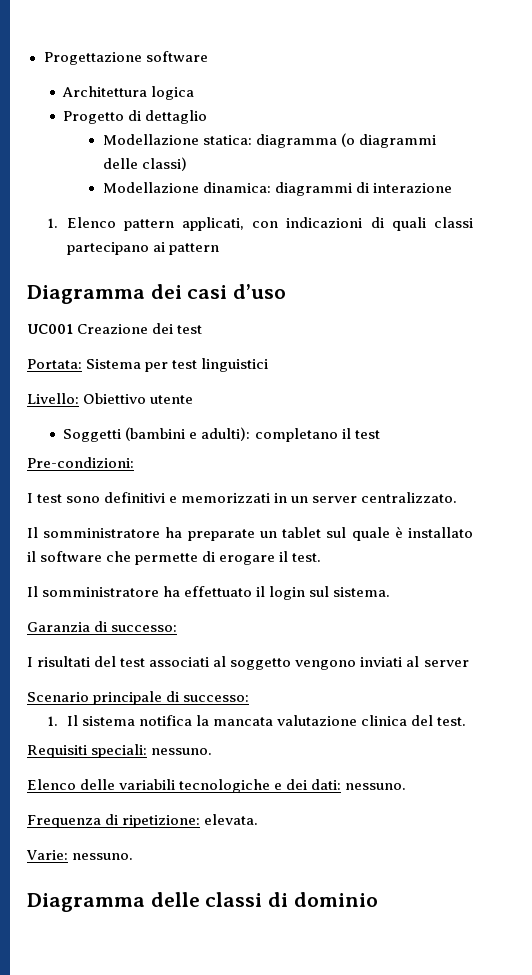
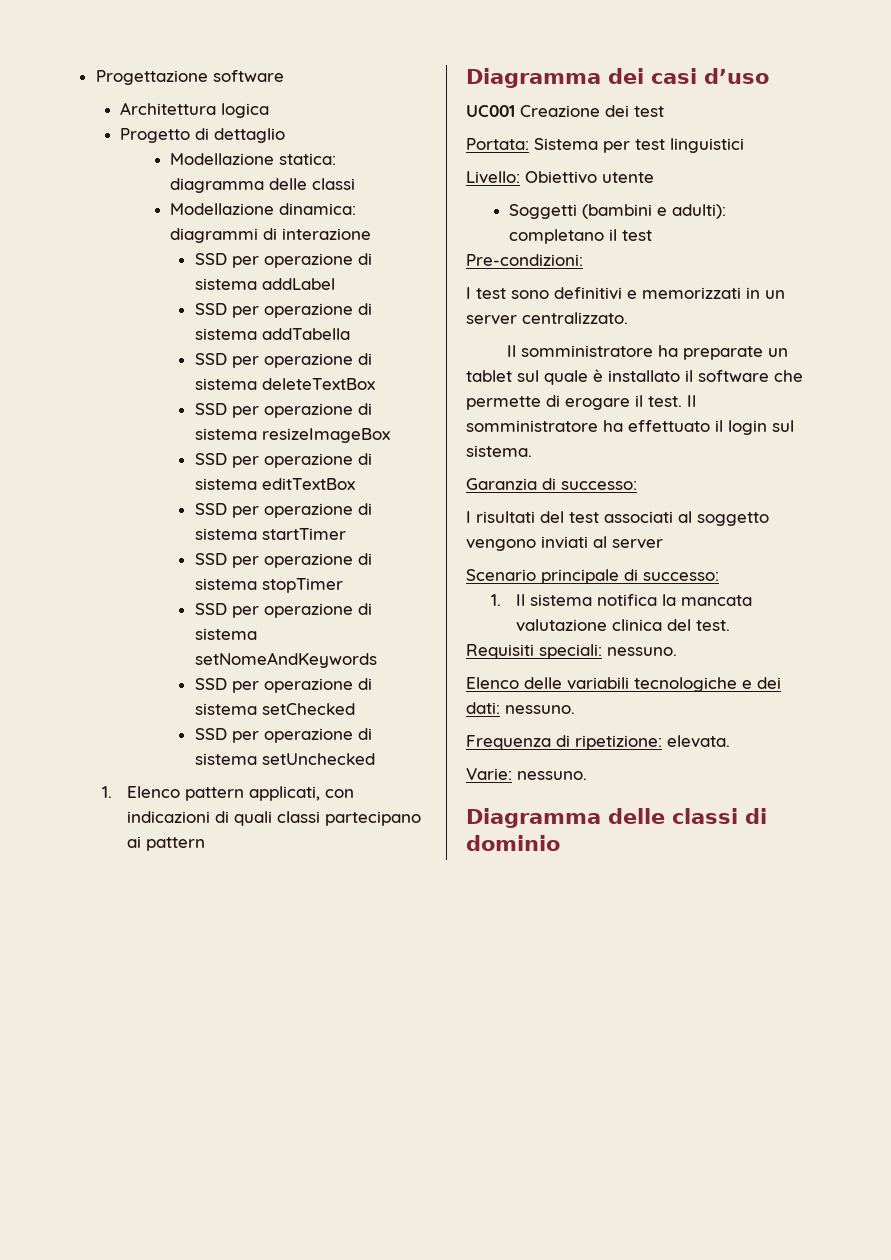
- Modellazione statica: diagramma (o diagrammi delle classi)
+ Modellazione statica: diagramma delle classi
+ SSD per operazione di sistema addLabel
+ SSD per operazione di sistema addTabella
+ SSD per operazione di sistema deleteTextBox
+ SSD per operazione di sistema resizeImageBox
+ SSD per operazione di sistema editTextBox
+ SSD per operazione di sistema startTimer
+ SSD per operazione di sistema stopTimer
+ SSD per operazione di sistema setNomeAndKeywords
+ SSD per operazione di sistema setChecked
+ SSD per operazione di sistema setUnchecked
- Il somministratore ha preparate un tablet sul quale è installato il software che permette di erogare il test.
- Il somministratore ha effettuato il login sul sistema.
+ Il somministratore ha preparate un tablet sul quale è installato il software che permette di erogare il test. Il somministratore ha effettuato il login sul sistema.

